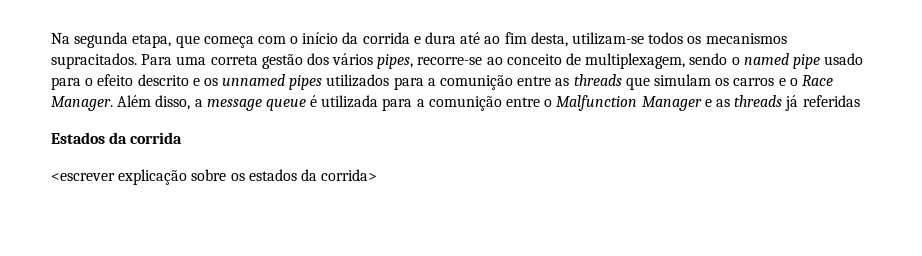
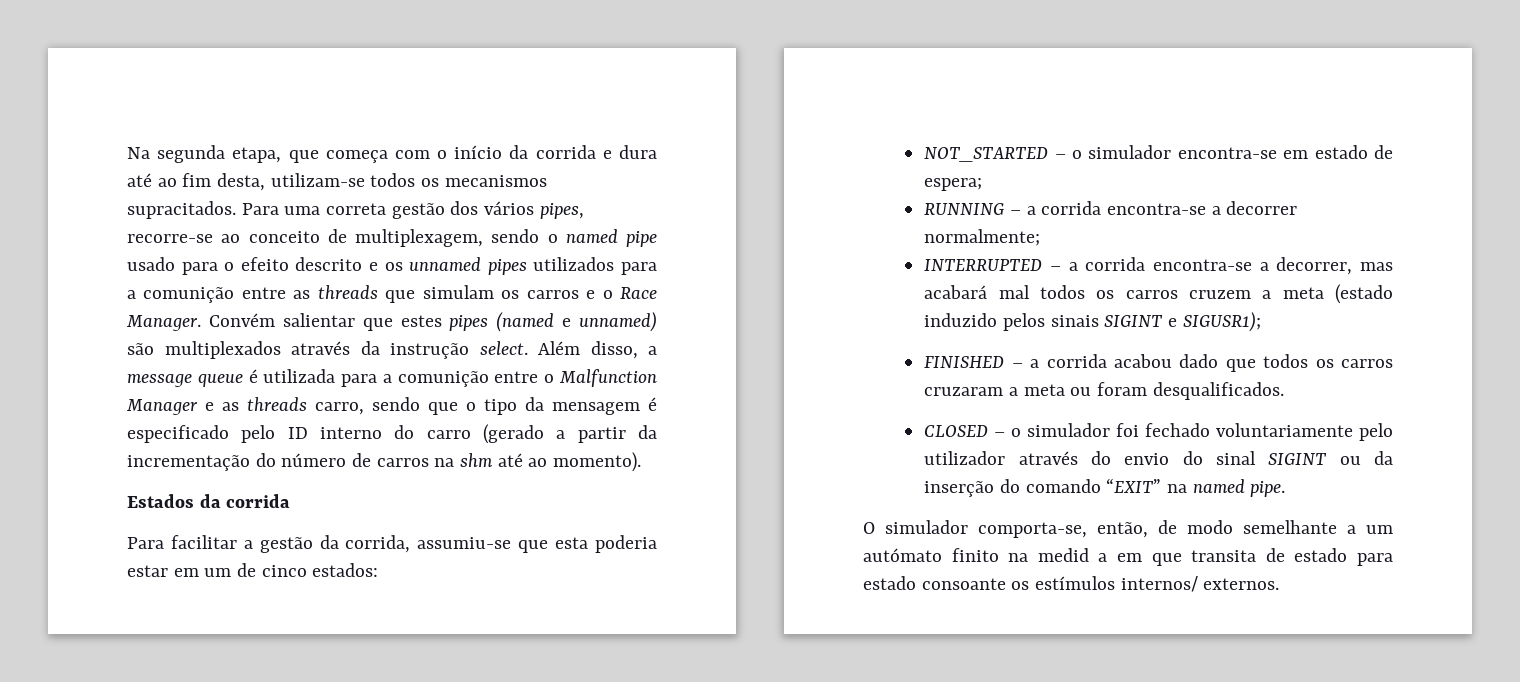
+ Convém salientar que estes pipes (named e unnamed) são multiplexados através da instrução select.
- Além disso, a message queue é utilizada para a comunição entre o Malfunction Manager e as threads já referidas
+ Além disso, a message queue é utilizada para a comunição entre o Malfunction Manager e as threads carro, sendo que o tipo da mensagem é especificado pelo ID interno do carro (gerado a partir da incrementação do número de carros na shm até ao momento).
  Estados da corrida
- <escrever explicação sobre os estados da corrida>
+ Para facilitar a gestão da corrida, assumiu-se que esta poderia estar em um de cinco estados:
+ NOT_STARTED – o simulador encontra-se em estado de espera;
+ RUNNING – a corrida encontra-se a decorrer normalmente;
+ INTERRUPTED – a corrida encontra-se a decorrer, mas acabará mal todos os carros cruzem a meta (estado induzido pelos sinais SIGINT e SIGUSR1);
+ FINISHED – a corrida acabou dado que todos os carros cruzaram a meta ou foram desqualificados.
+ CLOSED – o simulador foi fechado voluntariamente pelo utilizador através do envio do sinal SIGINT ou da inserção do comando “EXIT” na named pipe.
+ O simulador comporta-se, então, de modo semelhante a um autómato finito na medid a em que transita de estado para estado consoante os estímulos internos/ externos.

